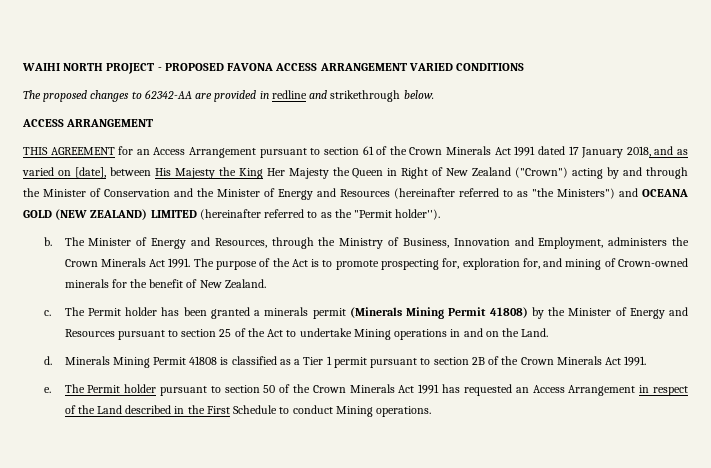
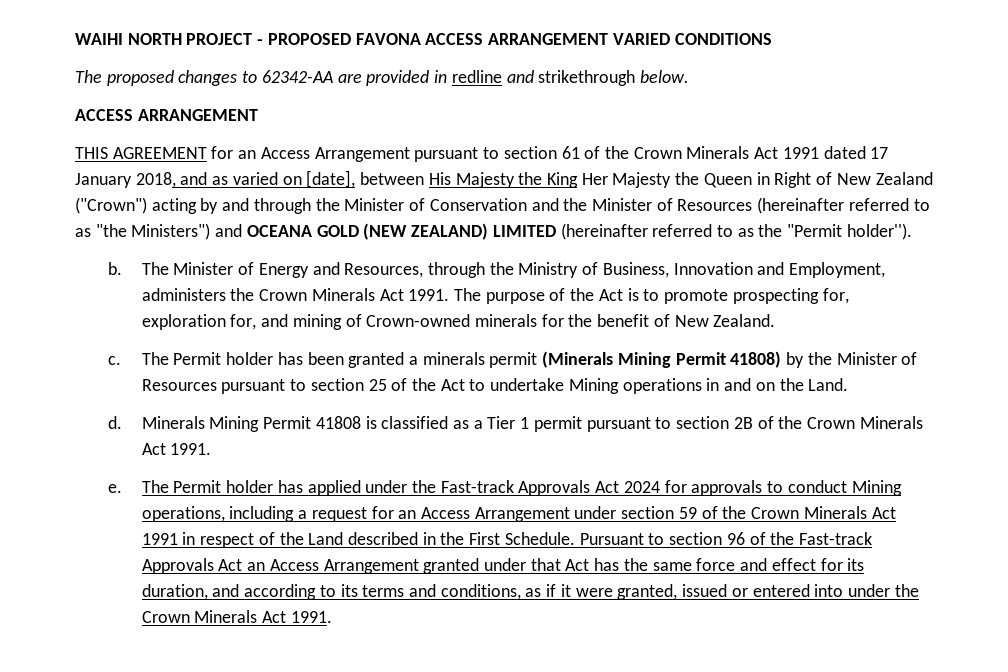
- THIS AGREEMENT for an Access Arrangement pursuant to section 61 of the Crown Minerals Act 1991 dated 17 January 2018, and as varied on [date], between His Majesty the King Her Majesty the Queen in Right of New Zealand ("Crown") acting by and through the Minister of Conservation and the Minister of Energy and Resources (hereinafter referred to as "the Ministers") and OCEANA GOLD (NEW ZEALAND) LIMITED (hereinafter referred to as the "Permit holder'').
+ THIS AGREEMENT for an Access Arrangement pursuant to section 61 of the Crown Minerals Act 1991 dated 17 January 2018, and as varied on [date], between His Majesty the King Her Majesty the Queen in Right of New Zealand ("Crown") acting by and through the Minister of Conservation and the Minister of Resources (hereinafter referred to as "the Ministers") and OCEANA GOLD (NEW ZEALAND) LIMITED (hereinafter referred to as the "Permit holder'').
- The Permit holder has been granted a minerals permit (Minerals Mining Permit 41808) by the Minister of Energy and Resources pursuant to section 25 of the Act to undertake Mining operations in and on the Land.
+ The Permit holder has been granted a minerals permit (Minerals Mining Permit 41808) by the Minister of Resources pursuant to section 25 of the Act to undertake Mining operations in and on the Land.
- The Permit holder pursuant to section 50 of the Crown Minerals Act 1991 has requested an Access Arrangement in respect of the Land described in the First Schedule to conduct Mining operations.
+ The Permit holder has applied under the Fast-track Approvals Act 2024 for approvals to conduct Mining operations, including a request for an Access Arrangement under section 59 of the Crown Minerals Act 1991 in respect of the Land described in the First Schedule. Pursuant to section 96 of the Fast-track Approvals Act an Access Arrangement granted under that Act has the same force and effect for its duration, and according to its terms and conditions, as if it were granted, issued or entered into under the Crown Minerals Act 1991.

